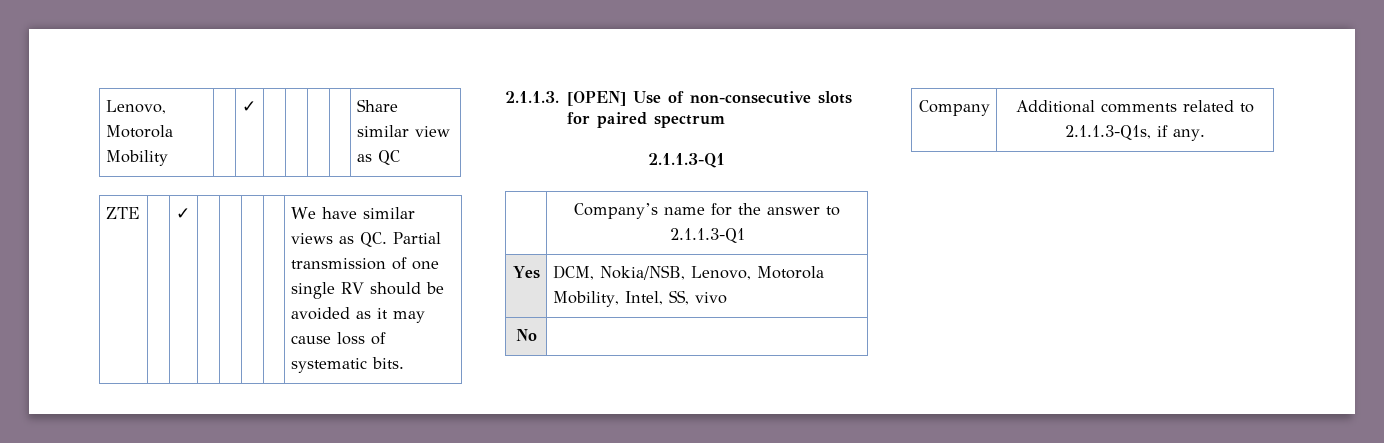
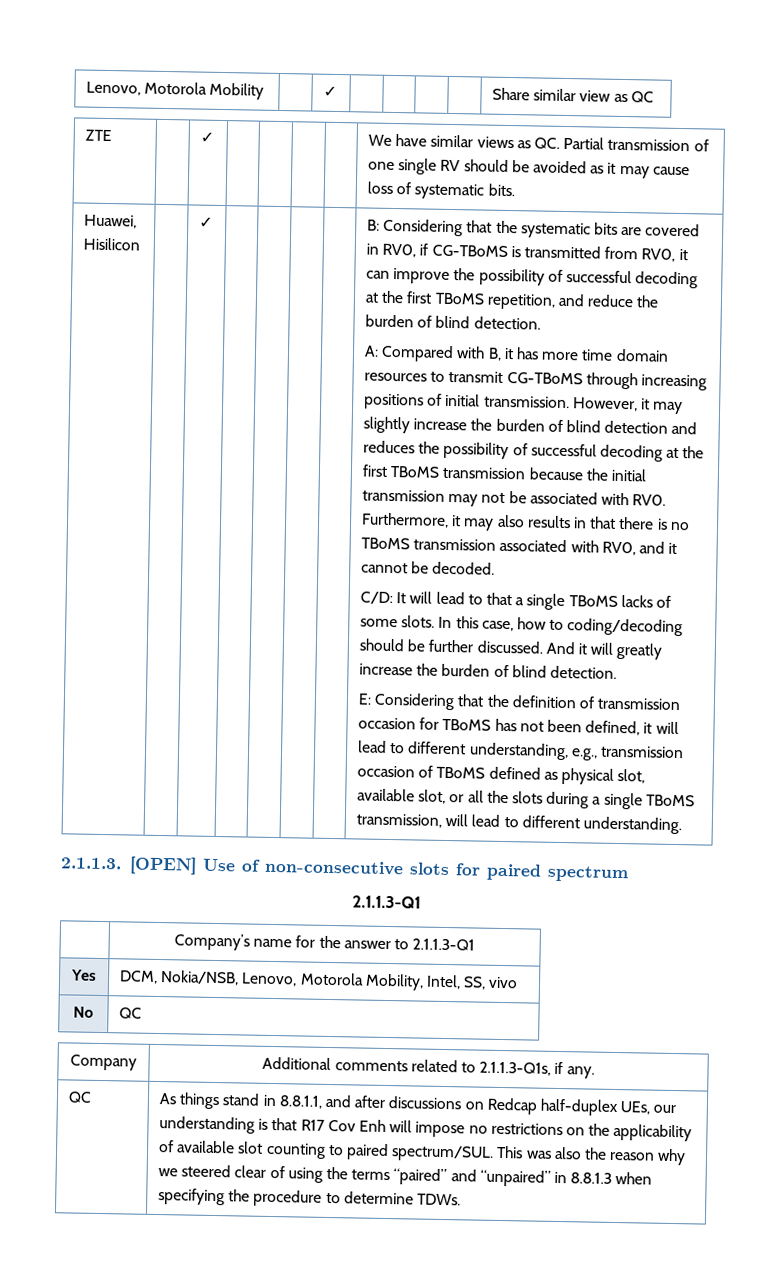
+ Huawei, Hisilicon | | ✓ | | | | | B: Considering that the systematic bits are covered in RV0, if CG-TBoMS is transmitted from RV0, it can improve the possibility of successful decoding at the first TBoMS repetition, and reduce the burden of blind detection.
+ A: Compared with B, it has more time domain resources to transmit CG-TBoMS through increasing positions of initial transmission. However, it may slightly increase the burden of blind detection and reduces the possibility of successful decoding at the first TBoMS transmission because the initial transmission may not be associated with RV0. Furthermore, it may also results in that there is no TBoMS transmission associated with RV0, and it cannot be decoded.
+ C/D: It will lead to that a single TBoMS lacks of some slots. In this case, how to coding/decoding should be further discussed. And it will greatly increase the burden of blind detection.
+ E: Considering that the definition of transmission occasion for TBoMS has not been defined, it will lead to different understanding, e.g., transmission occasion of TBoMS defined as physical slot, available slot, or all the slots during a single TBoMS transmission, will lead to different understanding.
- No |
+ No | QC
+ QC | As things stand in 8.8.1.1, and after discussions on Redcap half-duplex UEs, our understanding is that R17 Cov Enh will impose no restrictions on the applicability of available slot counting to paired spectrum/SUL. This was also the reason why we steered clear of using the terms “paired” and “unpaired” in 8.8.1.3 when specifying the procedure to determine TDWs.

